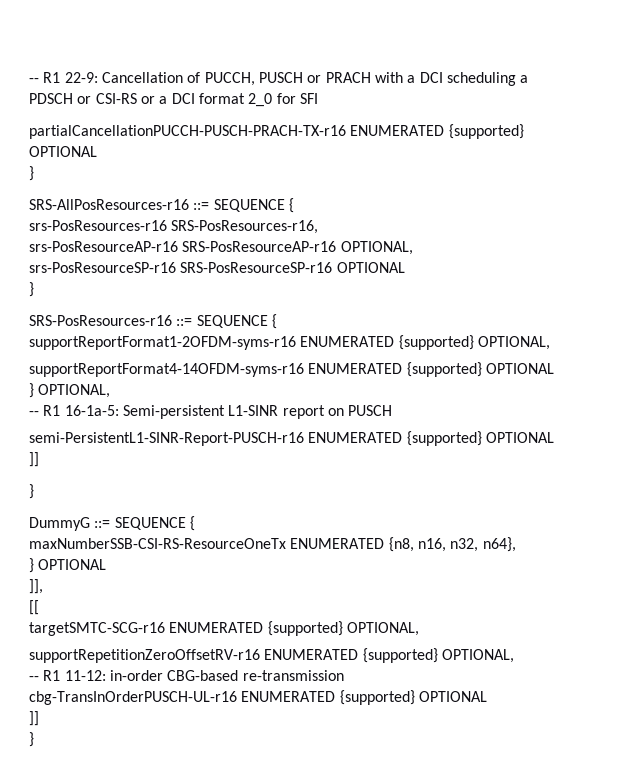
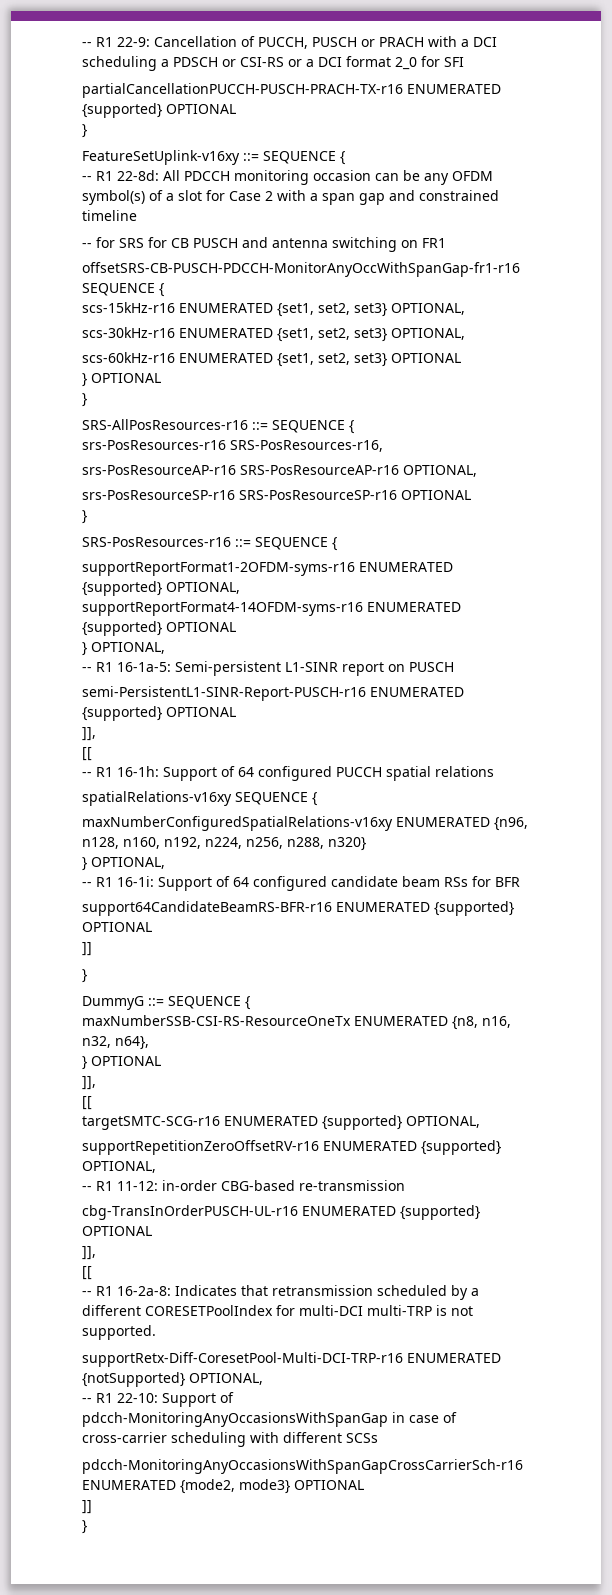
+ FeatureSetUplink-v16xy ::= SEQUENCE {
+ -- R1 22-8d: All PDCCH monitoring occasion can be any OFDM symbol(s) of a slot for Case 2 with a span gap and constrained timeline
+ -- for SRS for CB PUSCH and antenna switching on FR1
+ offsetSRS-CB-PUSCH-PDCCH-MonitorAnyOccWithSpanGap-fr1-r16 SEQUENCE {
+ scs-15kHz-r16 ENUMERATED {set1, set2, set3} OPTIONAL,
+ scs-30kHz-r16 ENUMERATED {set1, set2, set3} OPTIONAL,
+ scs-60kHz-r16 ENUMERATED {set1, set2, set3} OPTIONAL
+ } OPTIONAL
+ }
  semi-PersistentL1-SINR-Report-PUSCH-r16 ENUMERATED {supported} OPTIONAL
+ ]],
+ [[
+ -- R1 16-1h: Support of 64 configured PUCCH spatial relations
+ spatialRelations-v16xy SEQUENCE {
+ maxNumberConfiguredSpatialRelations-v16xy ENUMERATED {n96, n128, n160, n192, n224, n256, n288, n320}
+ } OPTIONAL,
+ -- R1 16-1i: Support of 64 configured candidate beam RSs for BFR
+ support64CandidateBeamRS-BFR-r16 ENUMERATED {supported} OPTIONAL
  cbg-TransInOrderPUSCH-UL-r16 ENUMERATED {supported} OPTIONAL
+ ]],
+ [[
+ -- R1 16-2a-8: Indicates that retransmission scheduled by a different CORESETPoolIndex for multi-DCI multi-TRP is not supported.
+ supportRetx-Diff-CoresetPool-Multi-DCI-TRP-r16 ENUMERATED {notSupported} OPTIONAL,
+ -- R1 22-10: Support of pdcch-MonitoringAnyOccasionsWithSpanGap in case of cross-carrier scheduling with different SCSs
+ pdcch-MonitoringAnyOccasionsWithSpanGapCrossCarrierSch-r16 ENUMERATED {mode2, mode3} OPTIONAL

